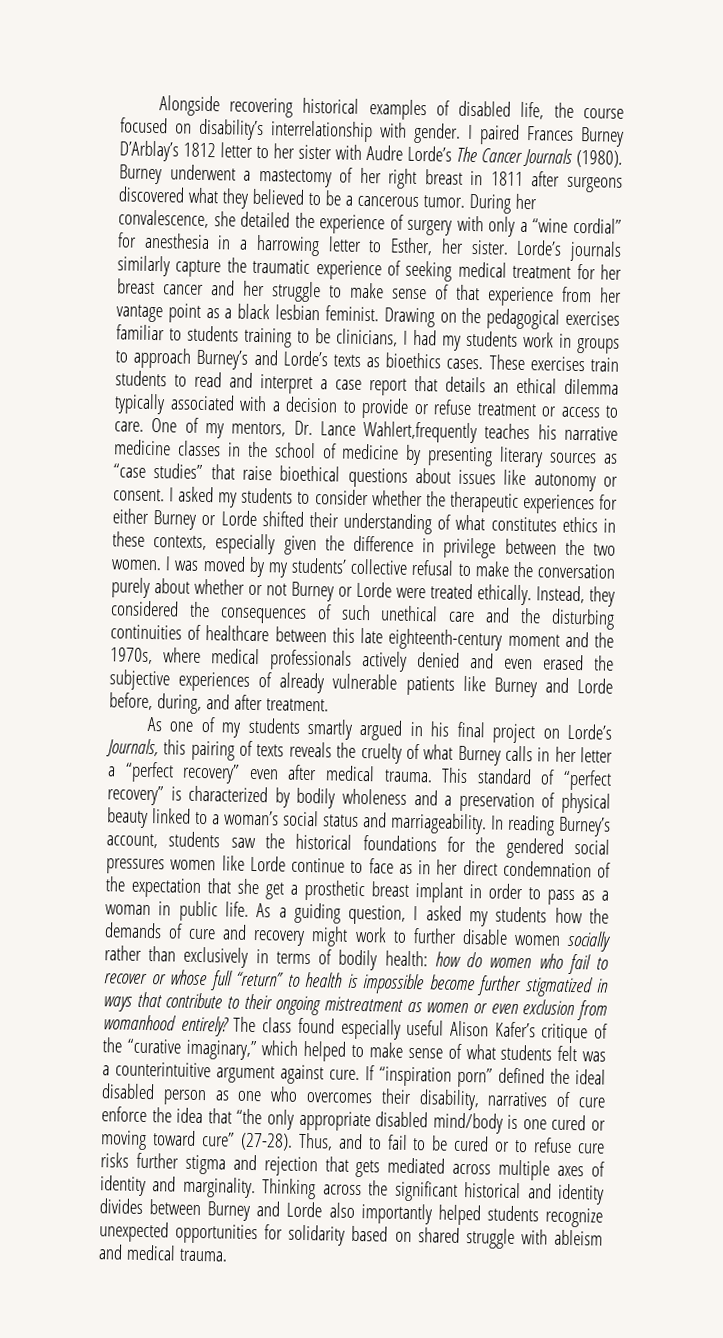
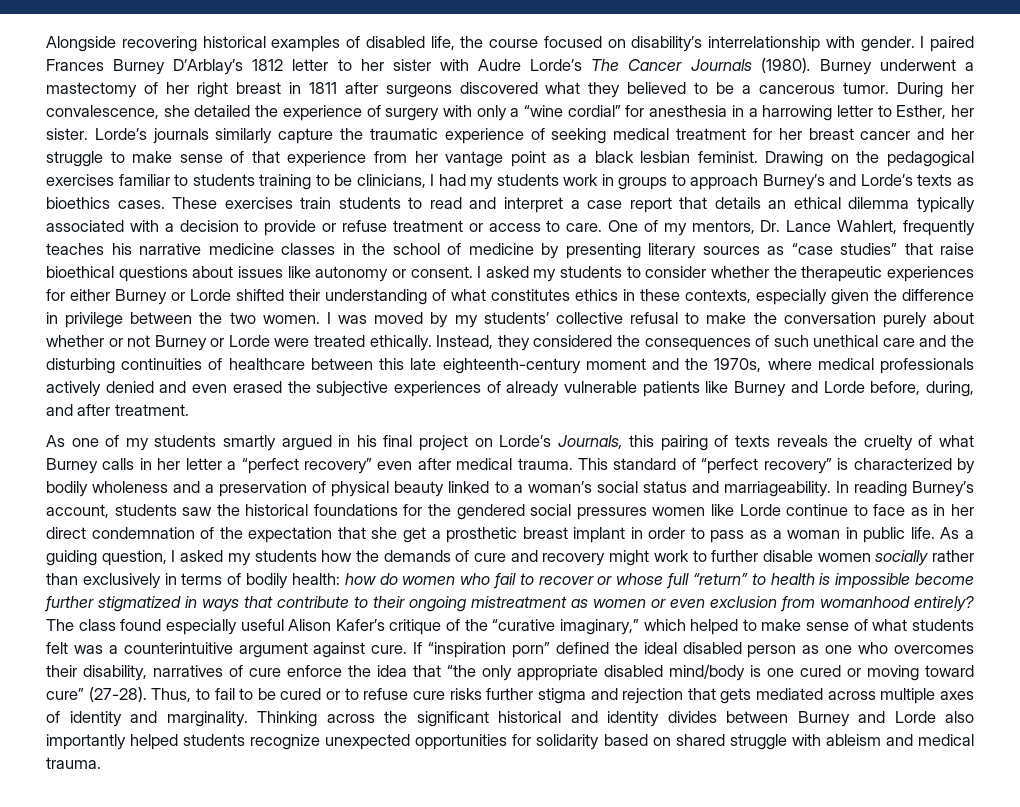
- One of my mentors, Dr. Lance Wahlert,frequently teaches his narrative medicine classes in the school of medicine by presenting literary sources as “case studies” that raise bioethical questions about issues like autonomy or consent.
+ One of my mentors, Dr. Lance Wahlert, frequently teaches his narrative medicine classes in the school of medicine by presenting literary sources as “case studies” that raise bioethical questions about issues like autonomy or consent.
- Thus, and to fail to be cured or to refuse cure risks further stigma and rejection that gets mediated across multiple axes of identity and marginality.
+ Thus, to fail to be cured or to refuse cure risks further stigma and rejection that gets mediated across multiple axes of identity and marginality.

